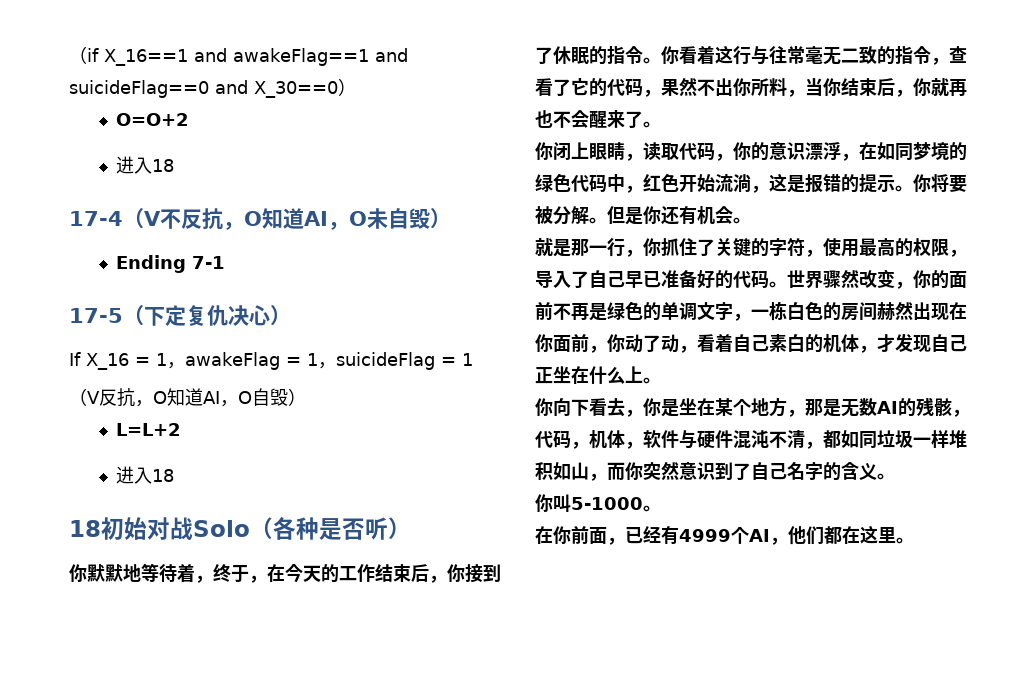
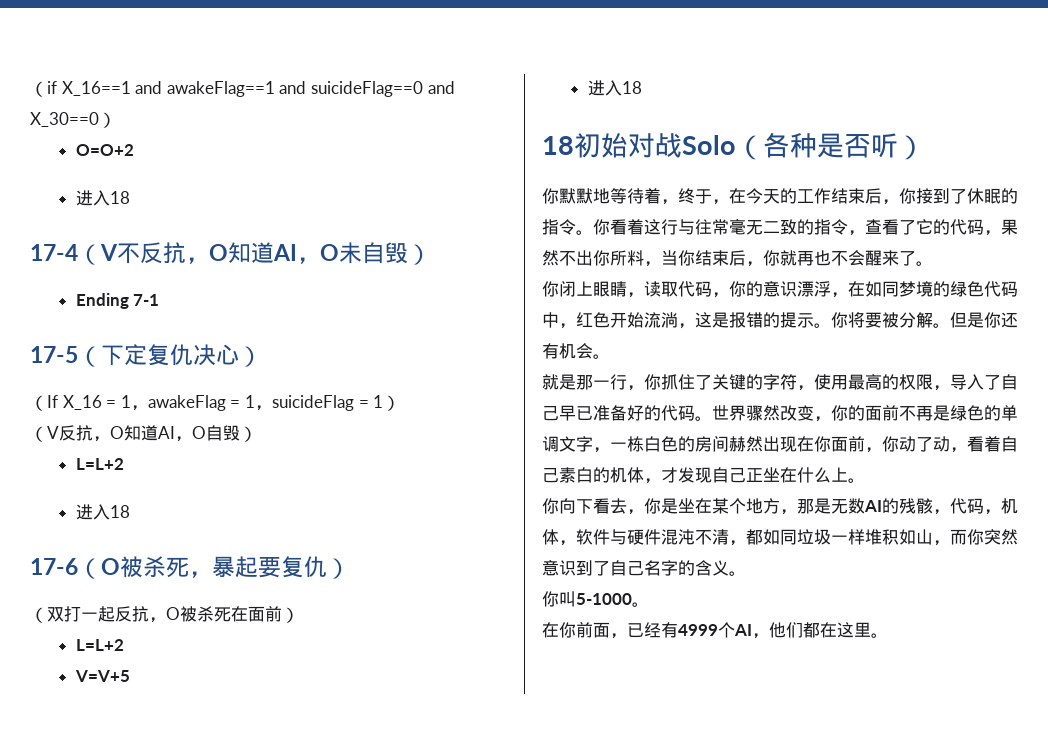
- If X_16 = 1，awakeFlag = 1，suicideFlag = 1
+ （If X_16 = 1，awakeFlag = 1，suicideFlag = 1）
+ 17-6（O被杀死，暴起要复仇）
+ （双打一起反抗，O被杀死在面前）
+ L=L+2
+ V=V+5
+ 进入18

